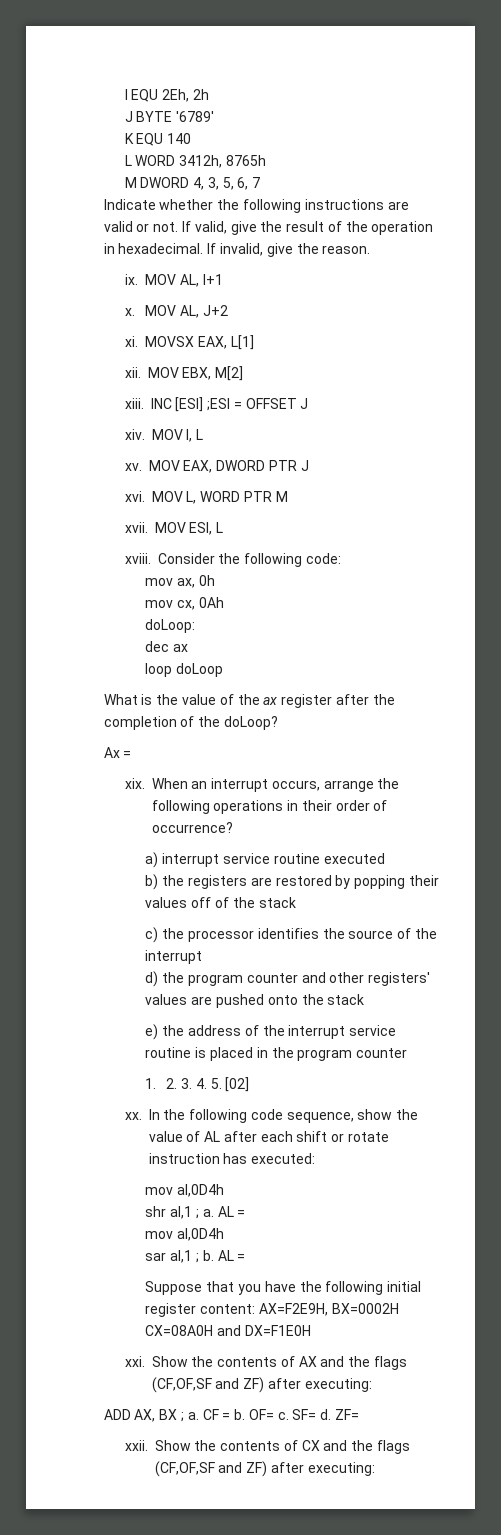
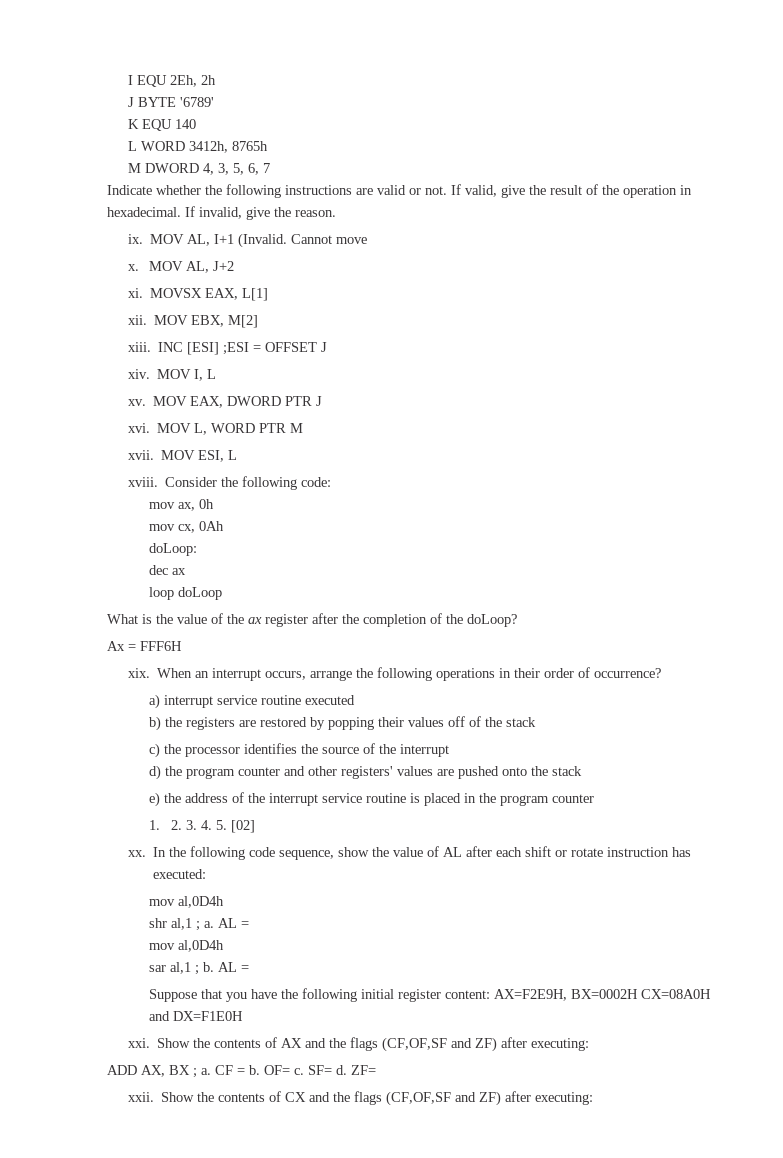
- MOV AL, I+1
+ MOV AL, I+1 (Invalid. Cannot move
- Ax =
+ Ax = FFF6H

